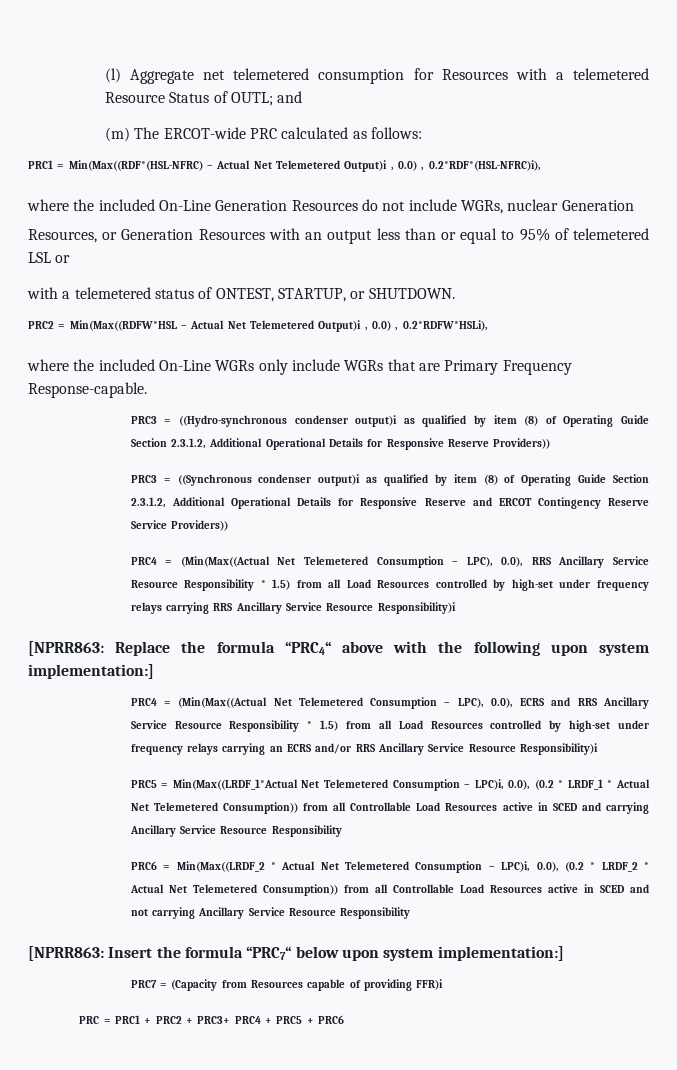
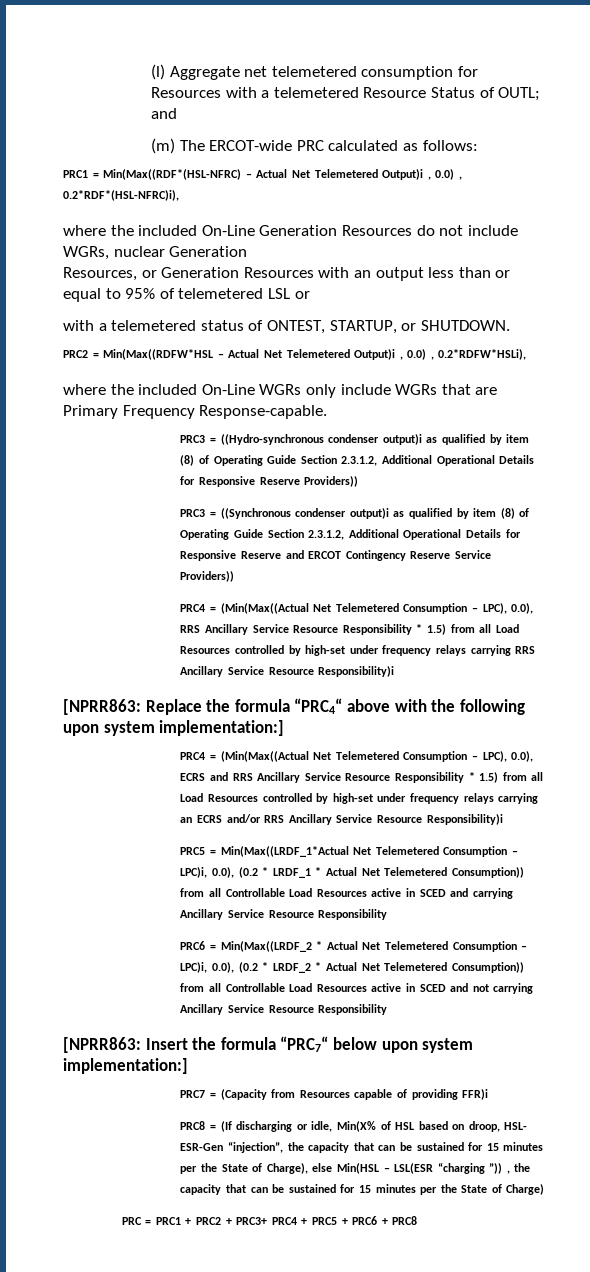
+ PRC8 = (If discharging or idle, Min(X% of HSL based on droop, HSL- ESR-Gen “injection”, the capacity that can be sustained for 15 minutes per the State of Charge), else Min(HSL – LSL(ESR “charging ”)) , the capacity that can be sustained for 15 minutes per the State of Charge)
- PRC = PRC1 + PRC2 + PRC3+ PRC4 + PRC5 + PRC6
+ PRC = PRC1 + PRC2 + PRC3+ PRC4 + PRC5 + PRC6 + PRC8

